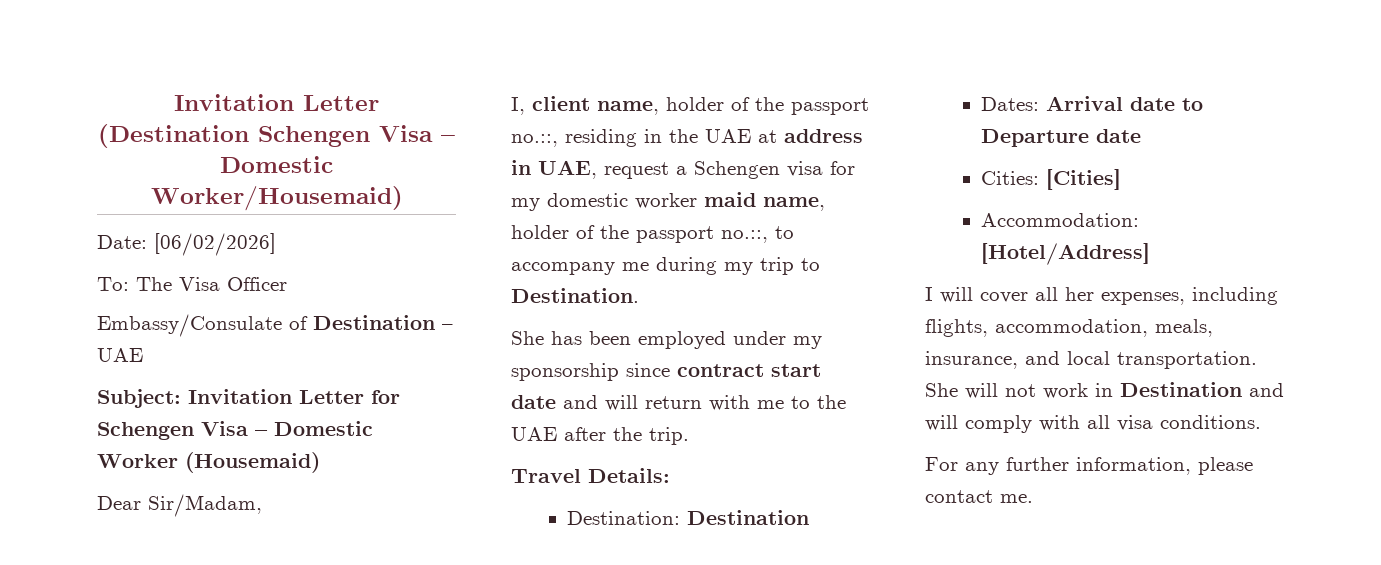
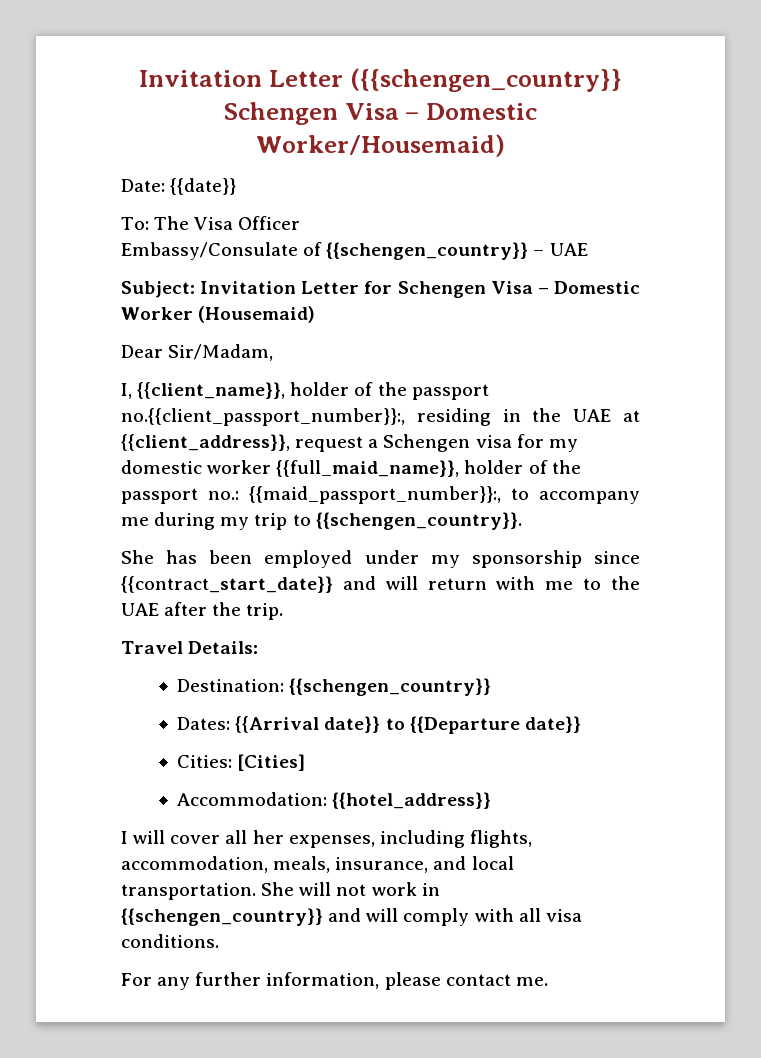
- Invitation Letter (Destination Schengen Visa – Domestic Worker/Housemaid)
+ Invitation Letter ({{schengen_country}} Schengen Visa – Domestic Worker/Housemaid)
- Date: [06/02/2026]
+ Date: {{date}}
- Embassy/Consulate of Destination – UAE
+ Embassy/Consulate of {{schengen_country}} – UAE
- I, client name, holder of the passport no.::, residing in the UAE at address in UAE, request a Schengen visa for my domestic worker maid name, holder of the passport no.::, to accompany me during my trip to Destination.
+ I, {{client_name}}, holder of the passport no.{{client_passport_number}}:, residing in the UAE at {{client_address}}, request a Schengen visa for my domestic worker {{full_maid_name}}, holder of the passport no.: {{maid_passport_number}}:, to accompany me during my trip to {{schengen_country}}.
- She has been employed under my sponsorship since contract start date and will return with me to the UAE after the trip.
+ She has been employed under my sponsorship since {{contract_start_date}} and will return with me to the UAE after the trip.
- Destination: Destination
+ Destination: {{schengen_country}}
- Dates: Arrival date to Departure date
+ Dates: {{Arrival date}} to {{Departure date}}
- Accommodation: [Hotel/Address]
+ Accommodation: {{hotel_address}}
- She will not work in Destination and will comply with all visa conditions.
+ She will not work in {{schengen_country}} and will comply with all visa conditions.

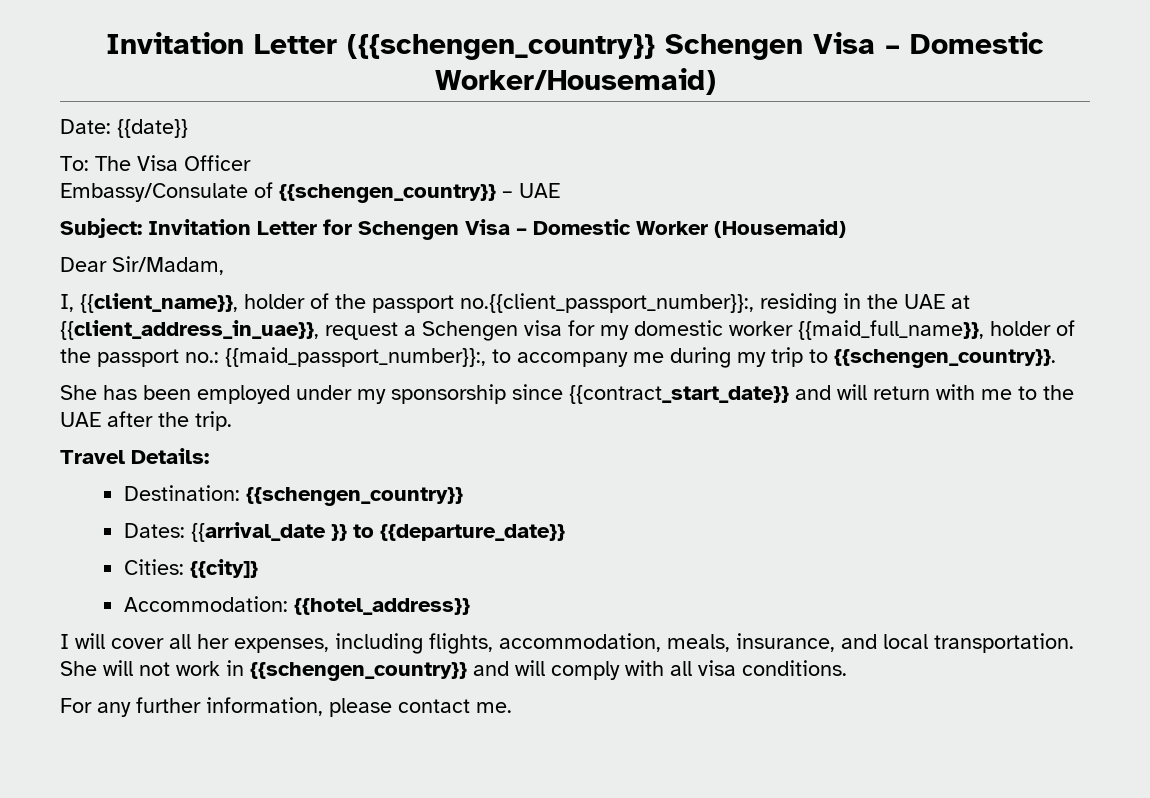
- I, {{client_name}}, holder of the passport no.{{client_passport_number}}:, residing in the UAE at {{client_address}}, request a Schengen visa for my domestic worker {{full_maid_name}}, holder of the passport no.: {{maid_passport_number}}:, to accompany me during my trip to {{schengen_country}}.
+ I, {{client_name}}, holder of the passport no.{{client_passport_number}}:, residing in the UAE at {{client_address_in_uae}}, request a Schengen visa for my domestic worker {{maid_full_name}}, holder of the passport no.: {{maid_passport_number}}:, to accompany me during my trip to {{schengen_country}}.
- Dates: {{Arrival date}} to {{Departure date}}
+ Dates: {{arrival_date }} to {{departure_date}}
- Cities: [Cities]
+ Cities: {{city]}

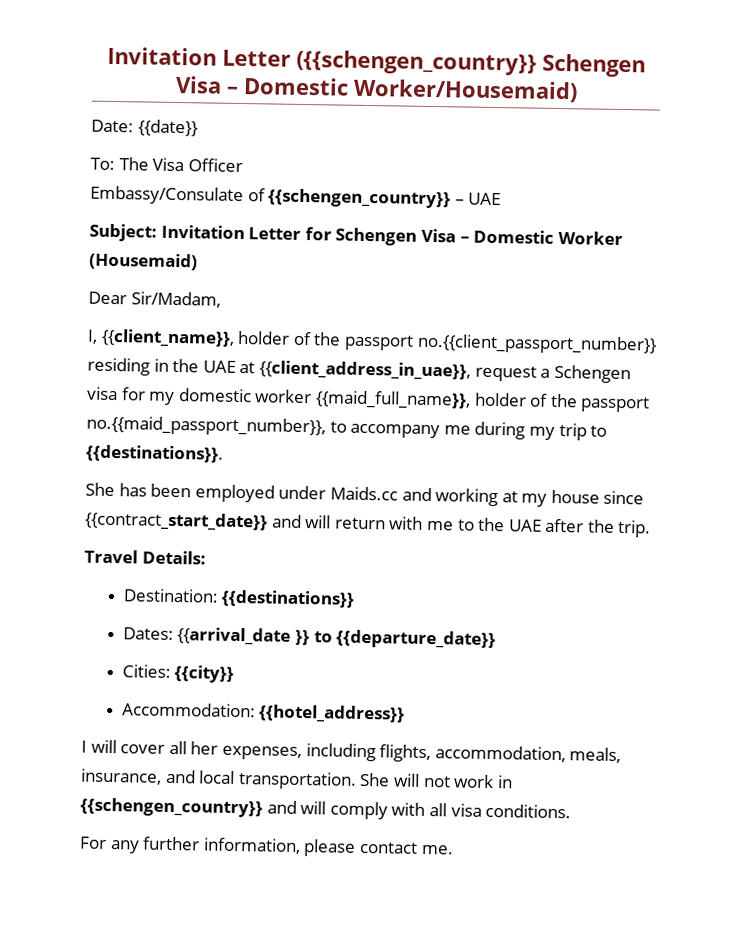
- I, {{client_name}}, holder of the passport no.{{client_passport_number}}:, residing in the UAE at {{client_address_in_uae}}, request a Schengen visa for my domestic worker {{maid_full_name}}, holder of the passport no.: {{maid_passport_number}}:, to accompany me during my trip to {{schengen_country}}.
+ I, {{client_name}}, holder of the passport no.{{client_passport_number}} residing in the UAE at {{client_address_in_uae}}, request a Schengen visa for my domestic worker {{maid_full_name}}, holder of the passport no.{{maid_passport_number}}, to accompany me during my trip to {{destinations}}.
- She has been employed under my sponsorship since {{contract_start_date}} and will return with me to the UAE after the trip.
+ She has been employed under Maids.cc and working at my house since {{contract_start_date}} and will return with me to the UAE after the trip.
- Destination: {{schengen_country}}
+ Destination: {{destinations}}
- Cities: {{city]}
+ Cities: {{city}}

